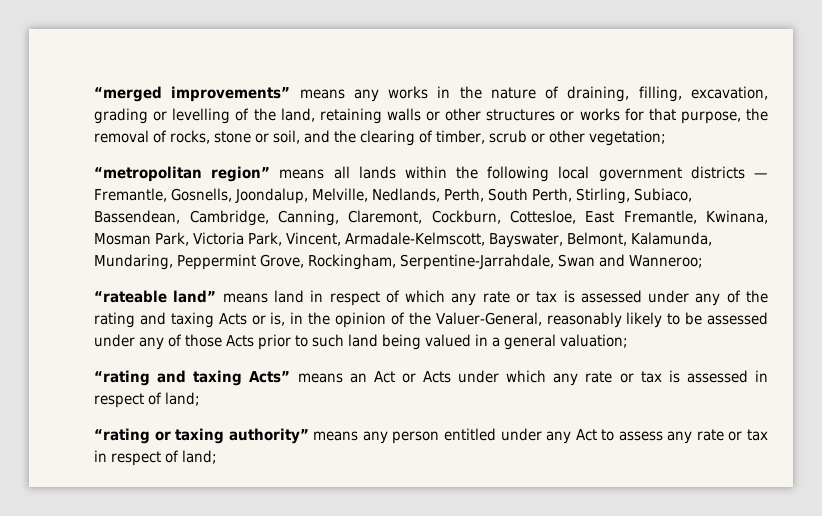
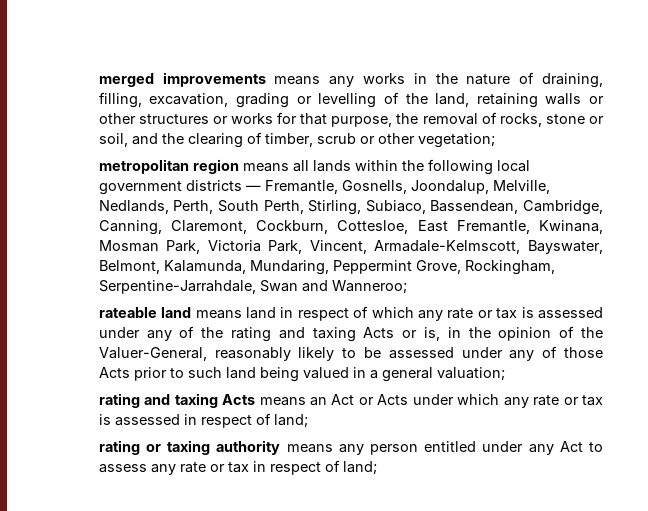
- “merged improvements” means any works in the nature of draining, filling, excavation, grading or levelling of the land, retaining walls or other structures or works for that purpose, the removal of rocks, stone or soil, and the clearing of timber, scrub or other vegetation;
+ merged improvements means any works in the nature of draining, filling, excavation, grading or levelling of the land, retaining walls or other structures or works for that purpose, the removal of rocks, stone or soil, and the clearing of timber, scrub or other vegetation;
- “metropolitan region” means all lands within the following local government districts — Fremantle, Gosnells, Joondalup, Melville, Nedlands, Perth, South Perth, Stirling, Subiaco, Bassendean, Cambridge, Canning, Claremont, Cockburn, Cottesloe, East Fremantle, Kwinana, Mosman Park, Victoria Park, Vincent, Armadale-Kelmscott, Bayswater, Belmont, Kalamunda, Mundaring, Peppermint Grove, Rockingham, Serpentine-Jarrahdale, Swan and Wanneroo;
+ metropolitan region means all lands within the following local government districts — Fremantle, Gosnells, Joondalup, Melville, Nedlands, Perth, South Perth, Stirling, Subiaco, Bassendean, Cambridge, Canning, Claremont, Cockburn, Cottesloe, East Fremantle, Kwinana, Mosman Park, Victoria Park, Vincent, Armadale-Kelmscott, Bayswater, Belmont, Kalamunda, Mundaring, Peppermint Grove, Rockingham, Serpentine-Jarrahdale, Swan and Wanneroo;
- “rateable land” means land in respect of which any rate or tax is assessed under any of the rating and taxing Acts or is, in the opinion of the Valuer-General, reasonably likely to be assessed under any of those Acts prior to such land being valued in a general valuation;
+ rateable land means land in respect of which any rate or tax is assessed under any of the rating and taxing Acts or is, in the opinion of the Valuer-General, reasonably likely to be assessed under any of those Acts prior to such land being valued in a general valuation;
- “rating and taxing Acts” means an Act or Acts under which any rate or tax is assessed in respect of land;
+ rating and taxing Acts means an Act or Acts under which any rate or tax is assessed in respect of land;
- “rating or taxing authority” means any person entitled under any Act to assess any rate or tax in respect of land;
+ rating or taxing authority means any person entitled under any Act to assess any rate or tax in respect of land;

